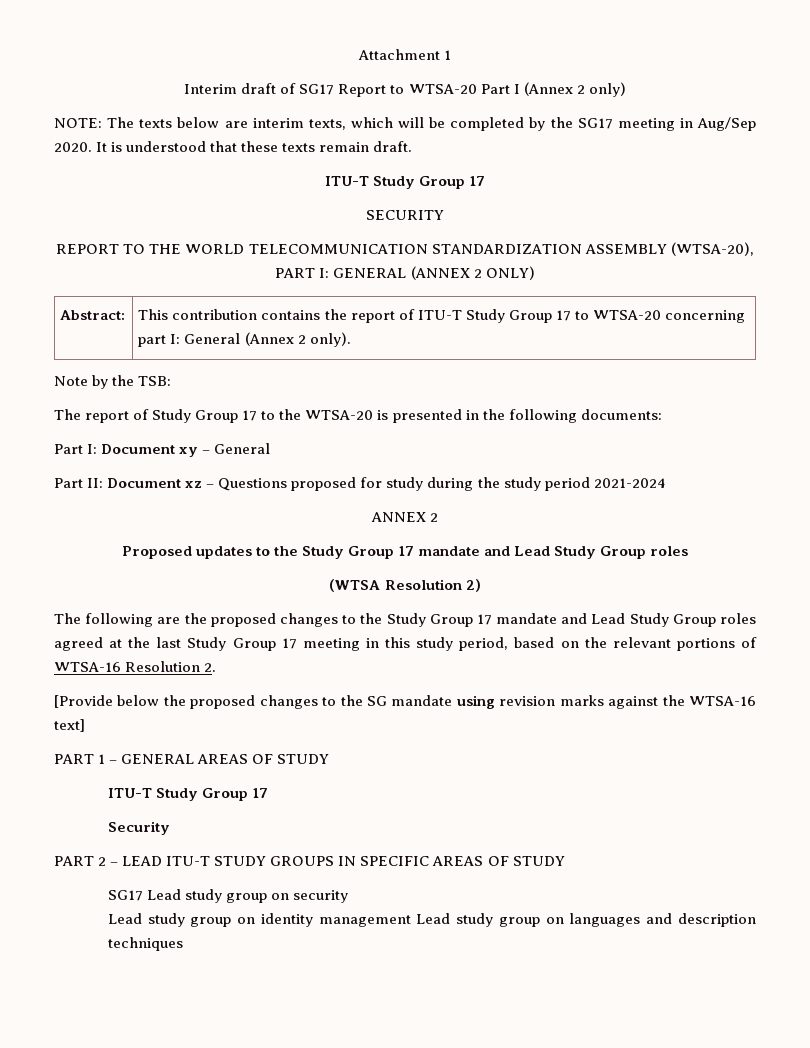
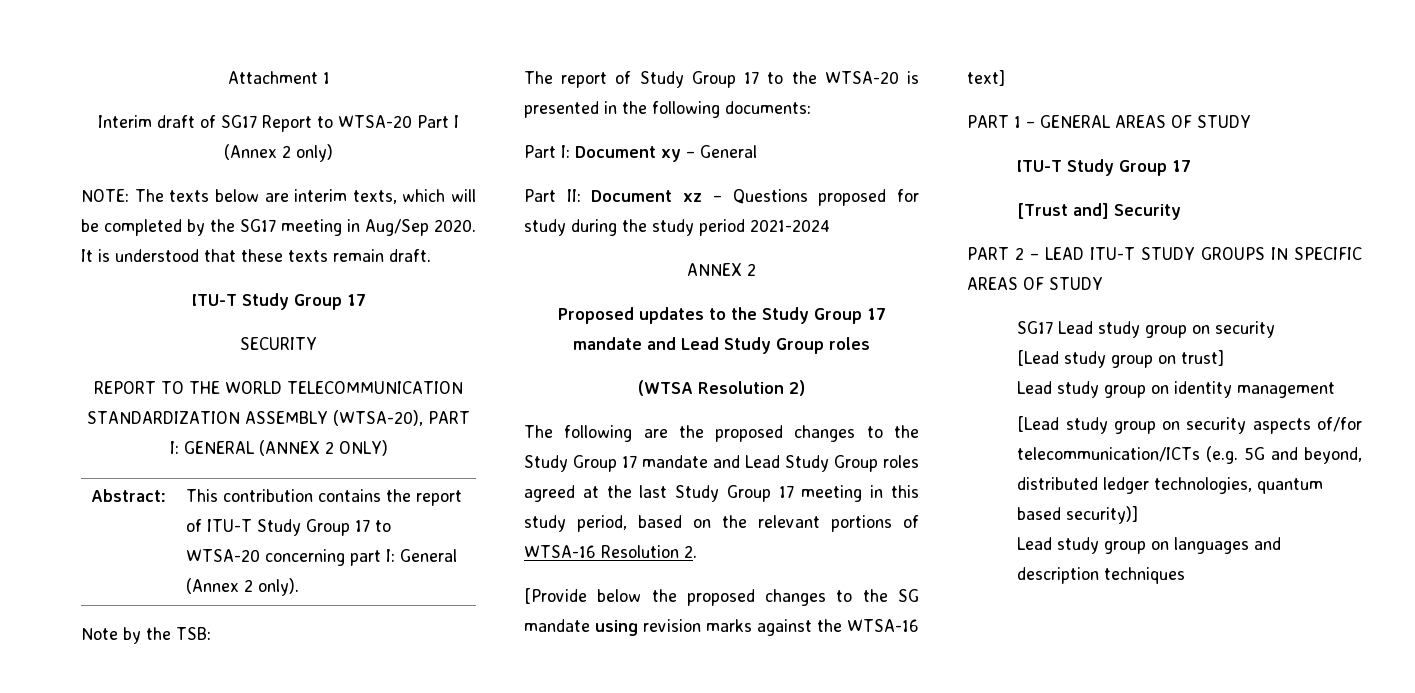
- Security
+ [Trust and] Security
+ [Lead study group on trust]
- Lead study group on identity management Lead study group on languages and description techniques
+ Lead study group on identity management
+ [Lead study group on security aspects of/for telecommunication/ICTs (e.g. 5G and beyond, distributed ledger technologies, quantum based security)]
+ Lead study group on languages and description techniques

